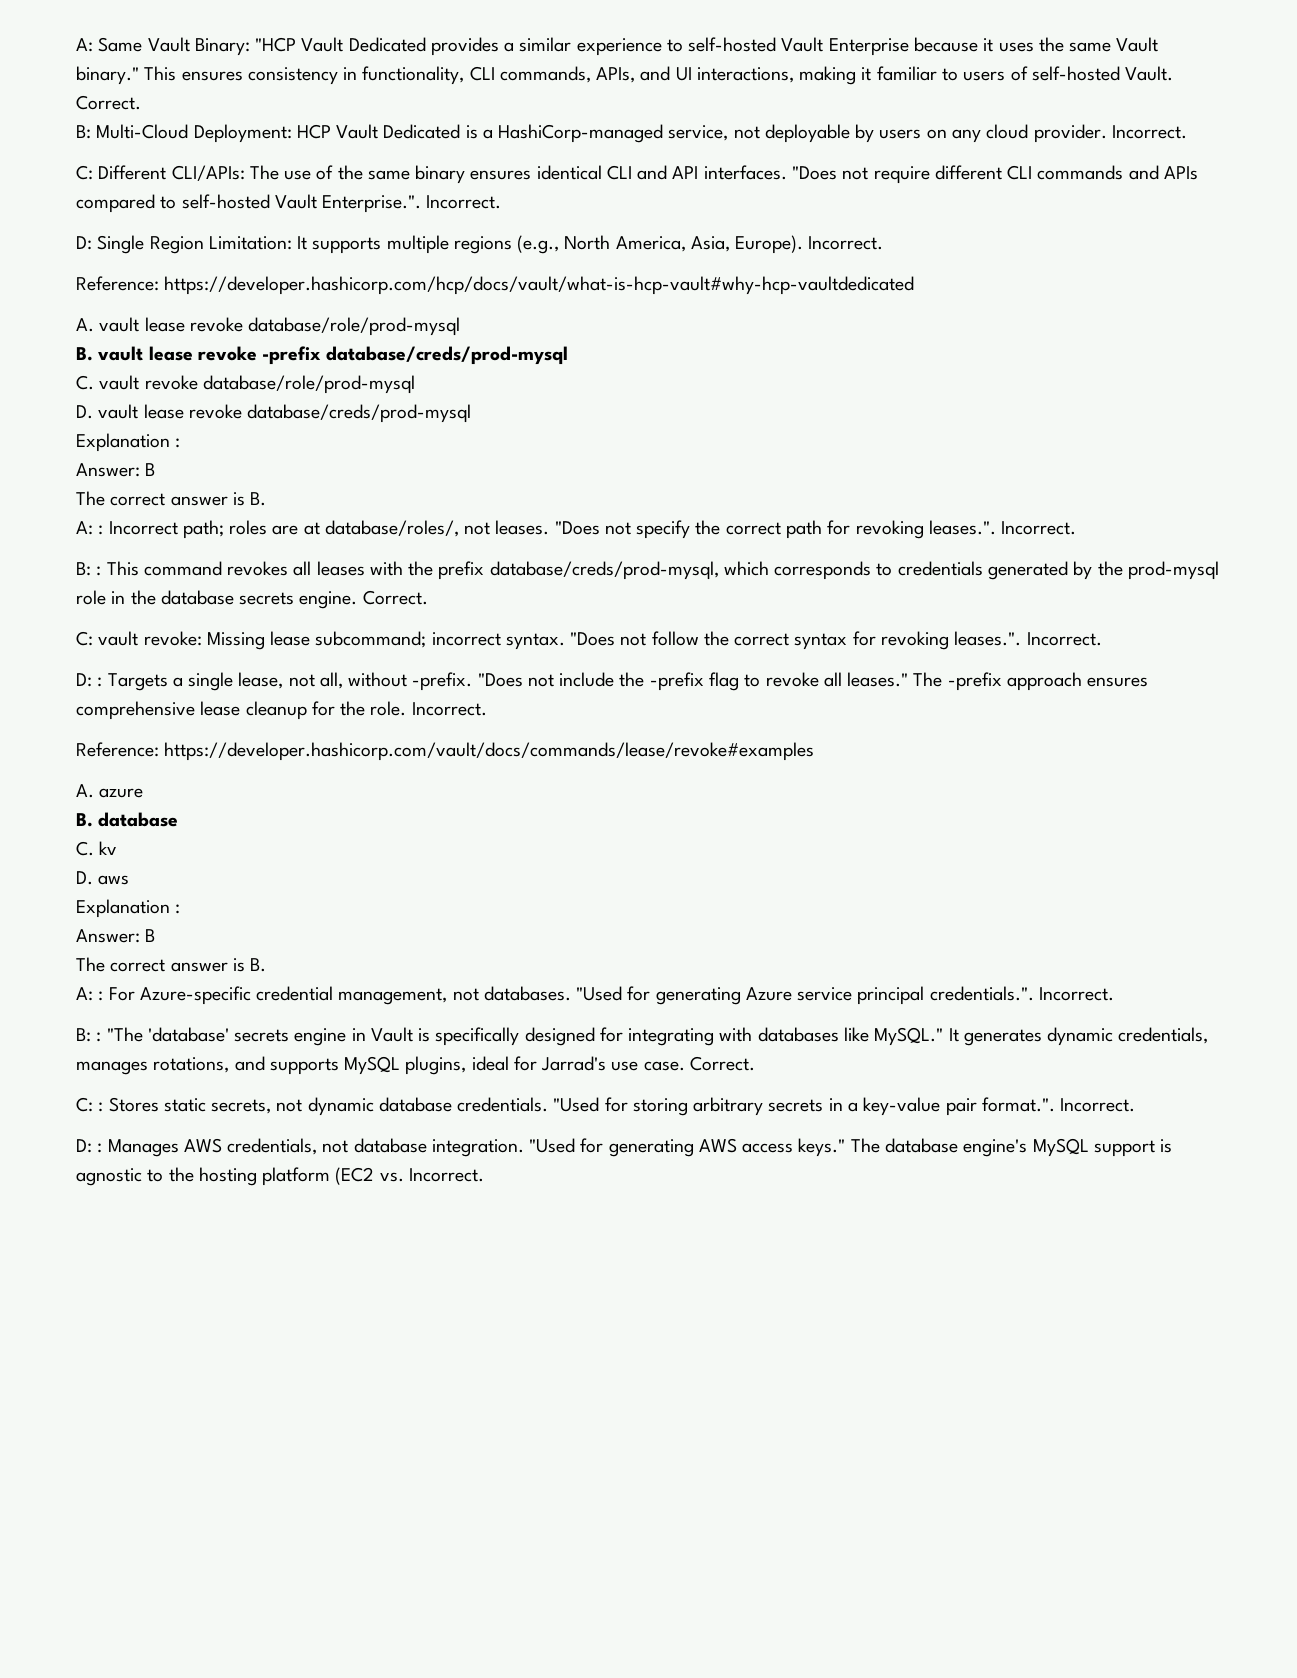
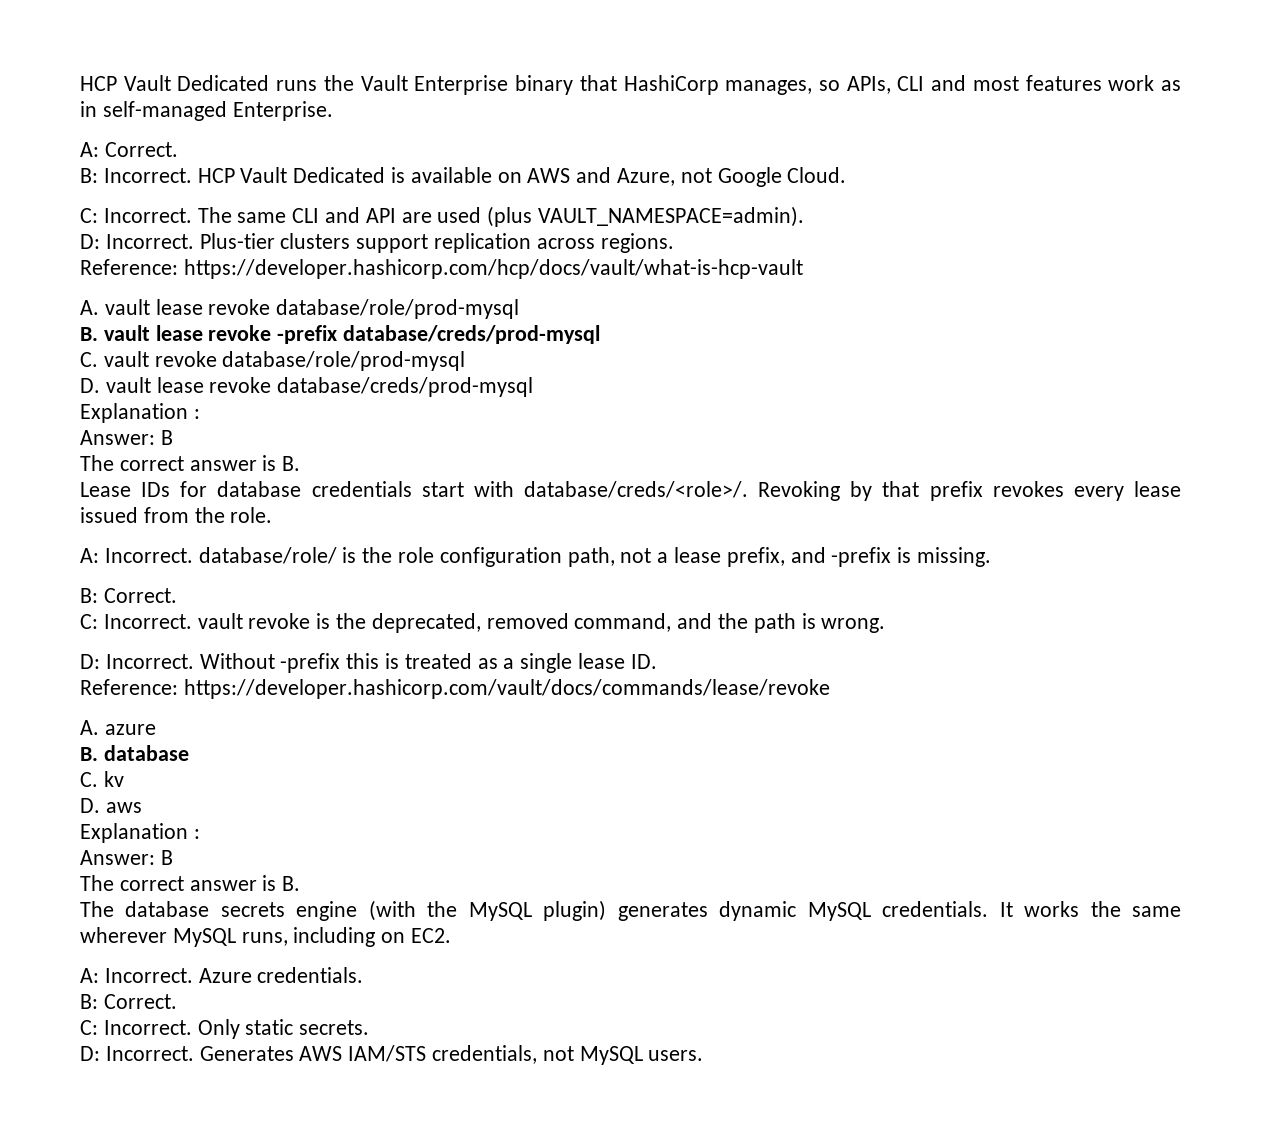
- A: Same Vault Binary: "HCP Vault Dedicated provides a similar experience to self-hosted Vault Enterprise because it uses the same Vault binary." This ensures consistency in functionality, CLI commands, APIs, and UI interactions, making it familiar to users of self-hosted Vault. Correct.
+ HCP Vault Dedicated runs the Vault Enterprise binary that HashiCorp manages, so APIs, CLI and most features work as in self-managed Enterprise.
+ A: Correct.
- B: Multi-Cloud Deployment: HCP Vault Dedicated is a HashiCorp-managed service, not deployable by users on any cloud provider. Incorrect.
- C: Different CLI/APIs: The use of the same binary ensures identical CLI and API interfaces. "Does not require different CLI commands and APIs compared to self-hosted Vault Enterprise.". Incorrect.
- D: Single Region Limitation: It supports multiple regions (e.g., North America, Asia, Europe). Incorrect.
- Reference: https://developer.hashicorp.com/hcp/docs/vault/what-is-hcp-vault#why-hcp-vaultdedicated
+ B: Incorrect. HCP Vault Dedicated is available on AWS and Azure, not Google Cloud.
+ C: Incorrect. The same CLI and API are used (plus VAULT_NAMESPACE=admin).
+ D: Incorrect. Plus-tier clusters support replication across regions.
+ Reference: https://developer.hashicorp.com/hcp/docs/vault/what-is-hcp-vault
- A: : Incorrect path; roles are at database/roles/, not leases. "Does not specify the correct path for revoking leases.". Incorrect.
- B: : This command revokes all leases with the prefix database/creds/prod-mysql, which corresponds to credentials generated by the prod-mysql role in the database secrets engine. Correct.
- C: vault revoke: Missing lease subcommand; incorrect syntax. "Does not follow the correct syntax for revoking leases.". Incorrect.
- D: : Targets a single lease, not all, without -prefix. "Does not include the -prefix flag to revoke all leases." The -prefix approach ensures comprehensive lease cleanup for the role. Incorrect.
- Reference: https://developer.hashicorp.com/vault/docs/commands/lease/revoke#examples
+ Lease IDs for database credentials start with database/creds/<role>/. Revoking by that prefix revokes every lease issued from the role.
+ A: Incorrect. database/role/ is the role configuration path, not a lease prefix, and -prefix is missing.
+ B: Correct.
+ C: Incorrect. vault revoke is the deprecated, removed command, and the path is wrong.
+ D: Incorrect. Without -prefix this is treated as a single lease ID.
+ Reference: https://developer.hashicorp.com/vault/docs/commands/lease/revoke
- A: : For Azure-specific credential management, not databases. "Used for generating Azure service principal credentials.". Incorrect.
- B: : "The 'database' secrets engine in Vault is specifically designed for integrating with databases like MySQL." It generates dynamic credentials, manages rotations, and supports MySQL plugins, ideal for Jarrad's use case. Correct.
- C: : Stores static secrets, not dynamic database credentials. "Used for storing arbitrary secrets in a key-value pair format.". Incorrect.
- D: : Manages AWS credentials, not database integration. "Used for generating AWS access keys." The database engine's MySQL support is agnostic to the hosting platform (EC2 vs. Incorrect.
+ The database secrets engine (with the MySQL plugin) generates dynamic MySQL credentials. It works the same wherever MySQL runs, including on EC2.
+ A: Incorrect. Azure credentials.
+ B: Correct.
+ C: Incorrect. Only static secrets.
+ D: Incorrect. Generates AWS IAM/STS credentials, not MySQL users.

